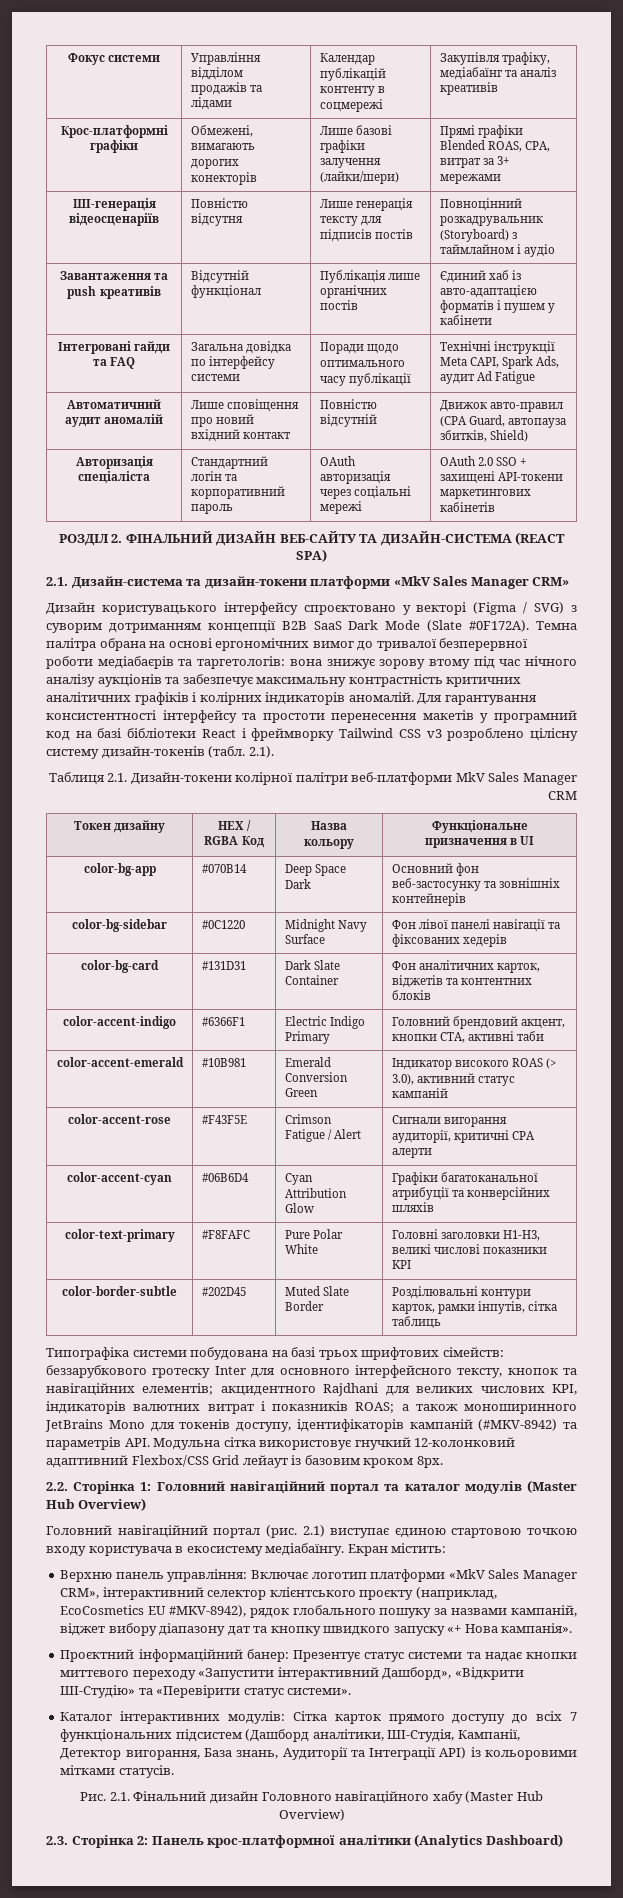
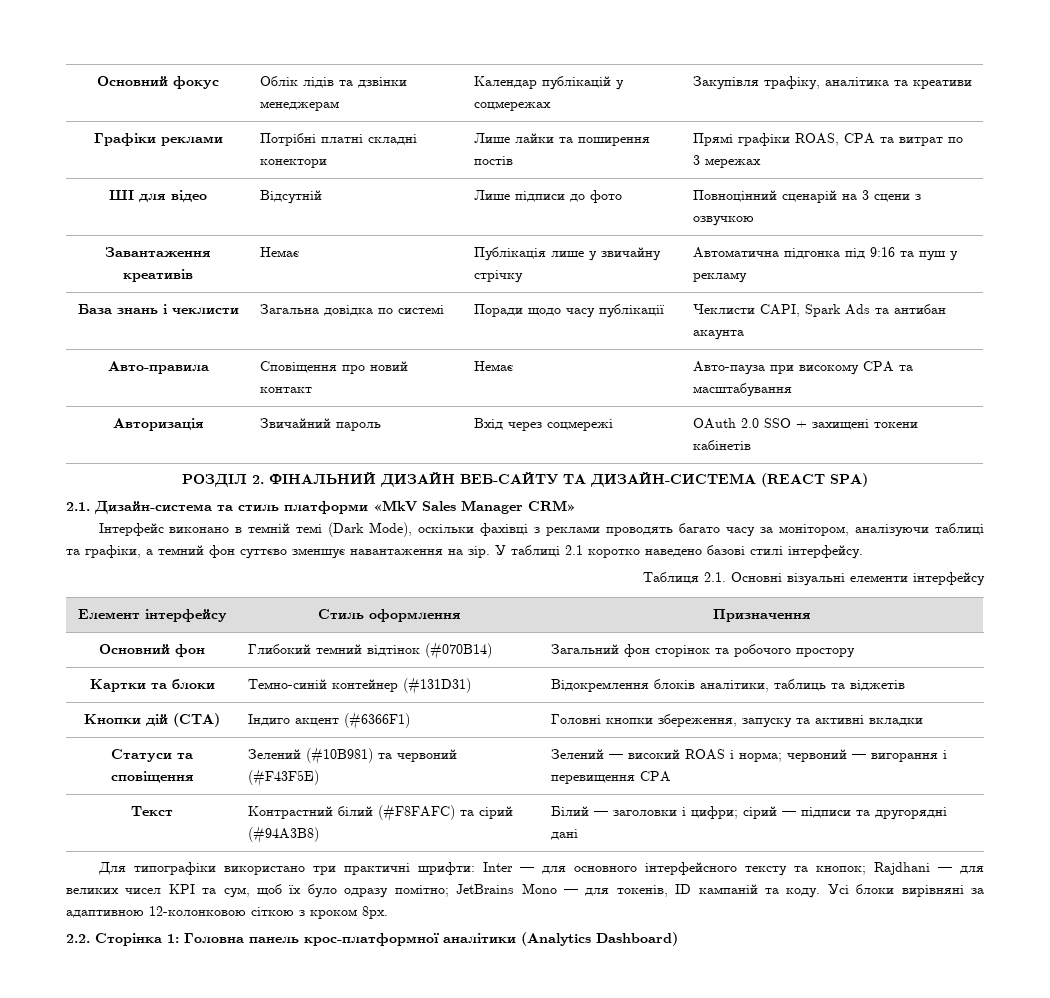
- Фокус системи | Управління відділом продажів та лідами | Календар публікацій контенту в соцмережі | Закупівля трафіку, медіабаїнг та аналіз креативів
- Крос-платформні графіки | Обмежені, вимагають дорогих конекторів | Лише базові графіки залучення (лайки/шери) | Прямі графіки Blended ROAS, CPA, витрат за 3+ мережами
- ШІ-генерація відеосценаріїв | Повністю відсутня | Лише генерація тексту для підписів постів | Повноцінний розкадрувальник (Storyboard) з таймлайном і аудіо
+ Основний фокус | Облік лідів та дзвінки менеджерам | Календар публікацій у соцмережах | Закупівля трафіку, аналітика та креативи
+ Графіки реклами | Потрібні платні складні конектори | Лише лайки та поширення постів | Прямі графіки ROAS, CPA та витрат по 3 мережах
+ ШІ для відео | Відсутній | Лише підписи до фото | Повноцінний сценарій на 3 сцени з озвучкою
- Завантаження та push креативів | Відсутній функціонал | Публікація лише органічних постів | Єдиний хаб із авто-адаптацією форматів і пушем у кабінети
- Інтегровані гайди та FAQ | Загальна довідка по інтерфейсу системи | Поради щодо оптимального часу публікації | Технічні інструкції Meta CAPI, Spark Ads, аудит Ad Fatigue
- Автоматичний аудит аномалій | Лише сповіщення про новий вхідний контакт | Повністю відсутній | Движок авто-правил (CPA Guard, автопауза збитків, Shield)
- Авторизація спеціаліста | Стандартний логін та корпоративний пароль | OAuth авторизація через соціальні мережі | OAuth 2.0 SSO + захищені API-токени маркетингових кабінетів
+ Завантаження креативів | Немає | Публікація лише у звичайну стрічку | Автоматична підгонка під 9:16 та пуш у рекламу
+ База знань і чеклисти | Загальна довідка по системі | Поради щодо часу публікації | Чеклисти CAPI, Spark Ads та антибан акаунта
+ Авто-правила | Сповіщення про новий контакт | Немає | Авто-пауза при високому CPA та масштабування
+ Авторизація | Звичайний пароль | Вхід через соцмережі | OAuth 2.0 SSO + захищені токени кабінетів
- 2.1. Дизайн-система та дизайн-токени платформи «MkV Sales Manager CRM»
+ 2.1. Дизайн-система та стиль платформи «MkV Sales Manager CRM»
- Дизайн користувацького інтерфейсу спроєктовано у векторі (Figma / SVG) з суворим дотриманням концепції B2B SaaS Dark Mode (Slate #0F172A). Темна палітра обрана на основі ергономічних вимог до тривалої безперервної роботи медіабаєрів та таргетологів: вона знижує зорову втому під час нічного аналізу аукціонів та забезпечує максимальну контрастність критичних аналітичних графіків і колірних індикаторів аномалій. Для гарантування консистентності інтерфейсу та простоти перенесення макетів у програмний код на базі бібліотеки React і фреймворку Tailwind CSS v3 розроблено цілісну систему дизайн-токенів (табл. 2.1).
- Таблиця 2.1. Дизайн-токени колірної палітри веб-платформи MkV Sales Manager CRM
- Токен дизайну | HEX / RGBA Код | Назва кольору | Функціональне призначення в UI
- color-bg-app | #070B14 | Deep Space Dark | Основний фон веб-застосунку та зовнішніх контейнерів
- color-bg-sidebar | #0C1220 | Midnight Navy Surface | Фон лівої панелі навігації та фіксованих хедерів
- color-bg-card | #131D31 | Dark Slate Container | Фон аналітичних карток, віджетів та контентних блоків
- color-accent-indigo | #6366F1 | Electric Indigo Primary | Головний брендовий акцент, кнопки CTA, активні таби
- color-accent-emerald | #10B981 | Emerald Conversion Green | Індикатор високого ROAS (> 3.0), активний статус кампаній
- color-accent-rose | #F43F5E | Crimson Fatigue / Alert | Сигнали вигорання аудиторії, критичні CPA алерти
- color-accent-cyan | #06B6D4 | Cyan Attribution Glow | Графіки багатоканальної атрибуції та конверсійних шляхів
- color-text-primary | #F8FAFC | Pure Polar White | Головні заголовки H1-H3, великі числові показники KPI
- color-border-subtle | #202D45 | Muted Slate Border | Розділювальні контури карток, рамки інпутів, сітка таблиць
- Типографіка системи побудована на базі трьох шрифтових сімейств: беззарубкового гротеску Inter для основного інтерфейсного тексту, кнопок та навігаційних елементів; акцидентного Rajdhani для великих числових KPI, індикаторів валютних витрат і показників ROAS; а також моноширинного JetBrains Mono для токенів доступу, ідентифікаторів кампаній (#MKV-8942) та параметрів API. Модульна сітка використовує гнучкий 12-колонковий адаптивний Flexbox/CSS Grid лейаут із базовим кроком 8px.
+ Інтерфейс виконано в темній темі (Dark Mode), оскільки фахівці з реклами проводять багато часу за монітором, аналізуючи таблиці та графіки, а темний фон суттєво зменшує навантаження на зір. У таблиці 2.1 коротко наведено базові стилі інтерфейсу.
+ Таблиця 2.1. Основні візуальні елементи інтерфейсу
+ Елемент інтерфейсу | Стиль оформлення | Призначення
+ Основний фон | Глибокий темний відтінок (#070B14) | Загальний фон сторінок та робочого простору
+ Картки та блоки | Темно-синій контейнер (#131D31) | Відокремлення блоків аналітики, таблиць та віджетів
+ Кнопки дій (CTA) | Індиго акцент (#6366F1) | Головні кнопки збереження, запуску та активні вкладки
+ Статуси та сповіщення | Зелений (#10B981) та червоний (#F43F5E) | Зелений — високий ROAS і норма; червоний — вигорання і перевищення CPA
+ Текст | Контрастний білий (#F8FAFC) та сірий (#94A3B8) | Білий — заголовки і цифри; сірий — підписи та другорядні дані
+ Для типографіки використано три практичні шрифти: Inter — для основного інтерфейсного тексту та кнопок; Rajdhani — для великих чисел KPI та сум, щоб їх було одразу помітно; JetBrains Mono — для токенів, ID кампаній та коду. Усі блоки вирівняні за адаптивною 12-колонковою сіткою з кроком 8px.
- 2.2. Сторінка 1: Головний навігаційний портал та каталог модулів (Master Hub Overview)
- Головний навігаційний портал (рис. 2.1) виступає єдиною стартовою точкою входу користувача в екосистему медіабаїнгу. Екран містить:
- Верхню панель управління: Включає логотип платформи «MkV Sales Manager CRM», інтерактивний селектор клієнтського проєкту (наприклад, EcoCosmetics EU #MKV-8942), рядок глобального пошуку за назвами кампаній, віджет вибору діапазону дат та кнопку швидкого запуску «+ Нова кампанія».
- Проєктний інформаційний банер: Презентує статус системи та надає кнопки миттєвого переходу «Запустити інтерактивний Дашборд», «Відкрити ШІ-Студію» та «Перевірити статус системи».
- Каталог інтерактивних модулів: Сітка карток прямого доступу до всіх 7 функціональних підсистем (Дашборд аналітики, ШІ-Студія, Кампанії, Детектор вигорання, База знань, Аудиторії та Інтеграції API) із кольоровими мітками статусів.
- Рис. 2.1. Фінальний дизайн Головного навігаційного хабу (Master Hub Overview)
- 2.3. Сторінка 2: Панель крос-платформної аналітики (Analytics Dashboard)
+ 2.2. Сторінка 1: Головна панель крос-платформної аналітики (Analytics Dashboard)

